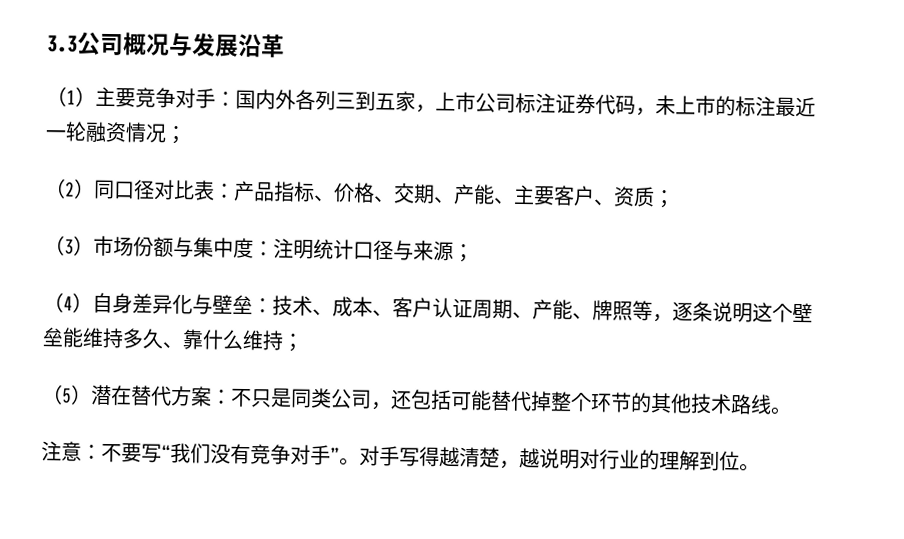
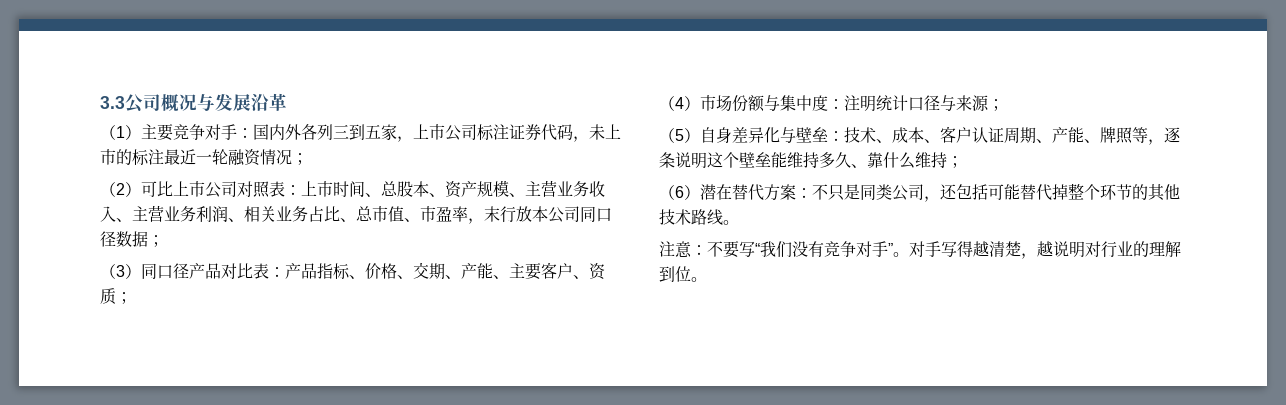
- （2）同口径对比表：产品指标、价格、交期、产能、主要客户、资质；
+ （2）可比上市公司对照表：上市时间、总股本、资产规模、主营业务收入、主营业务利润、相关业务占比、总市值、市盈率，末行放本公司同口径数据；
+ （3）同口径产品对比表：产品指标、价格、交期、产能、主要客户、资质；
- （3）市场份额与集中度：注明统计口径与来源；
+ （4）市场份额与集中度：注明统计口径与来源；
- （4）自身差异化与壁垒：技术、成本、客户认证周期、产能、牌照等，逐条说明这个壁垒能维持多久、靠什么维持；
+ （5）自身差异化与壁垒：技术、成本、客户认证周期、产能、牌照等，逐条说明这个壁垒能维持多久、靠什么维持；
- （5）潜在替代方案：不只是同类公司，还包括可能替代掉整个环节的其他技术路线。
+ （6）潜在替代方案：不只是同类公司，还包括可能替代掉整个环节的其他技术路线。

